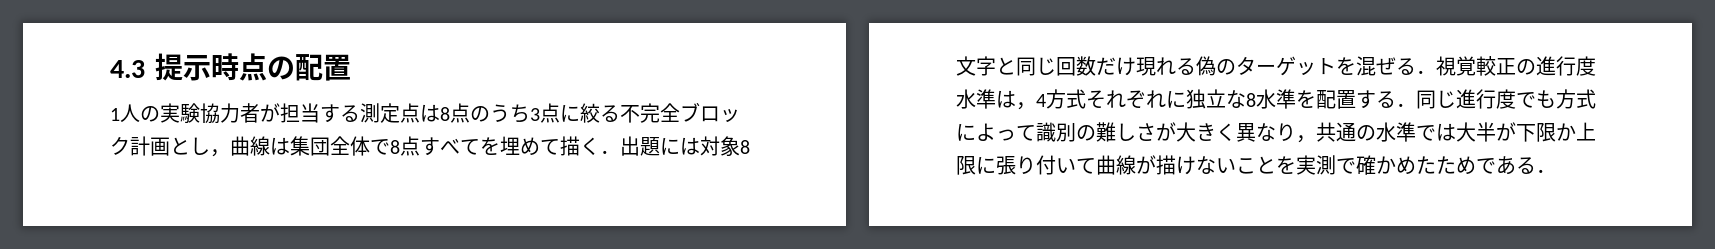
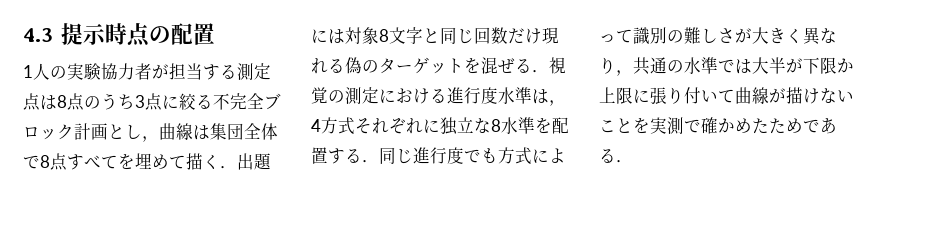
- 1人の実験協力者が担当する測定点は8点のうち3点に絞る不完全ブロック計画とし，曲線は集団全体で8点すべてを埋めて描く．出題には対象8文字と同じ回数だけ現れる偽のターゲットを混ぜる．視覚較正の進行度水準は，4方式それぞれに独立な8水準を配置する．同じ進行度でも方式によって識別の難しさが大きく異なり，共通の水準では大半が下限か上限に張り付いて曲線が描けないことを実測で確かめたためである．
+ 1人の実験協力者が担当する測定点は8点のうち3点に絞る不完全ブロック計画とし，曲線は集団全体で8点すべてを埋めて描く．出題には対象8文字と同じ回数だけ現れる偽のターゲットを混ぜる．視覚の測定における進行度水準は，4方式それぞれに独立な8水準を配置する．同じ進行度でも方式によって識別の難しさが大きく異なり，共通の水準では大半が下限か上限に張り付いて曲線が描けないことを実測で確かめたためである．

